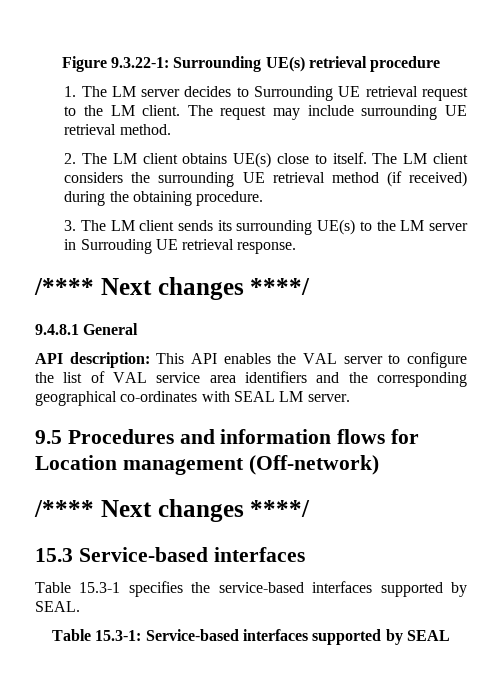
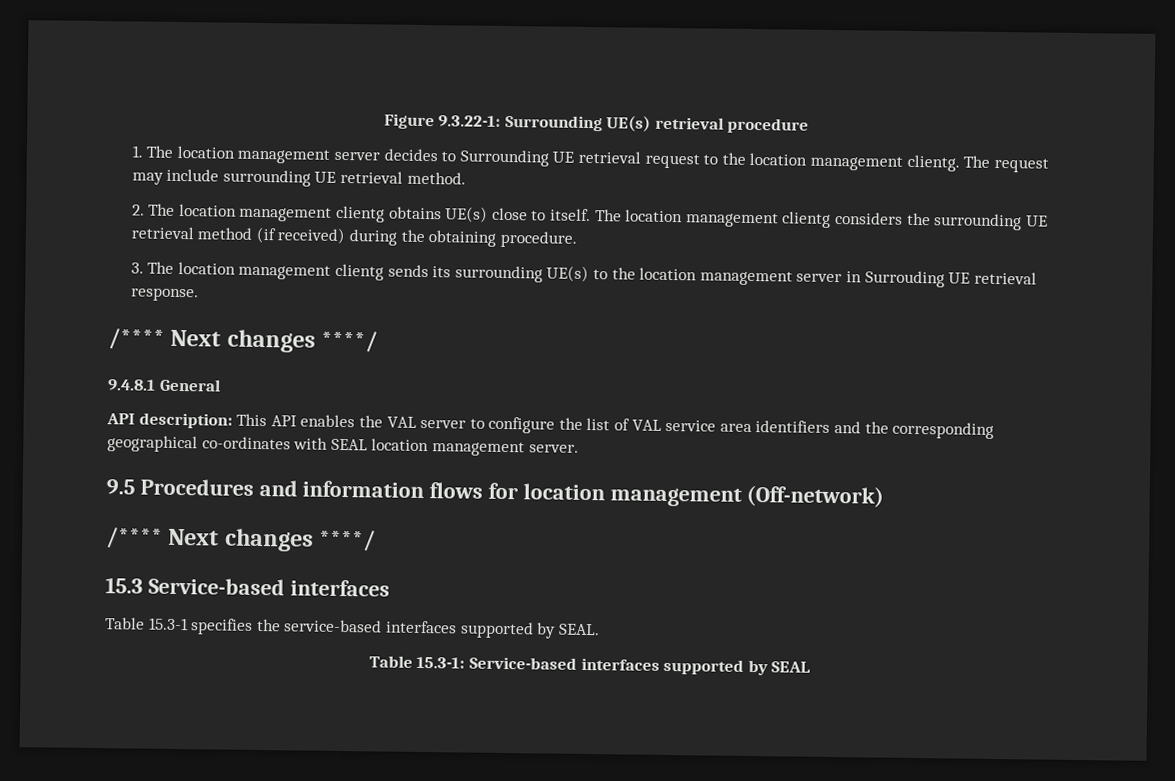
- 1. The LM server decides to Surrounding UE retrieval request to the LM client.
+ 1. The location management server decides to Surrounding UE retrieval request to the location management clientg.
- 2. The LM client obtains UE(s) close to itself.
+ 2. The location management clientg obtains UE(s) close to itself.
- The LM client considers the surrounding UE retrieval method (if received) during the obtaining procedure.
+ The location management clientg considers the surrounding UE retrieval method (if received) during the obtaining procedure.
- 3. The LM client sends its surrounding UE(s) to the LM server in Surrouding UE retrieval response.
+ 3. The location management clientg sends its surrounding UE(s) to the location management server in Surrouding UE retrieval response.
- API description: This API enables the VAL server to configure the list of VAL service area identifiers and the corresponding geographical co-ordinates with SEAL LM server.
+ API description: This API enables the VAL server to configure the list of VAL service area identifiers and the corresponding geographical co-ordinates with SEAL location management server.
- 9.5 Procedures and information flows for Location management (Off-network)
+ 9.5 Procedures and information flows for location management (Off-network)

